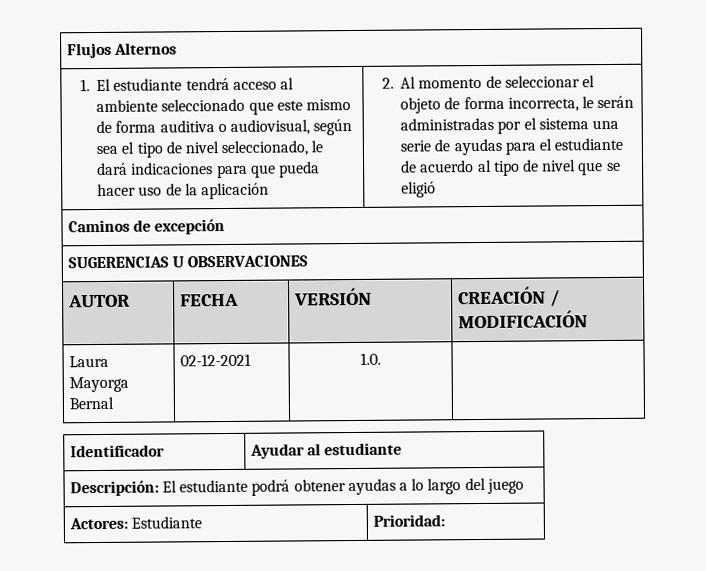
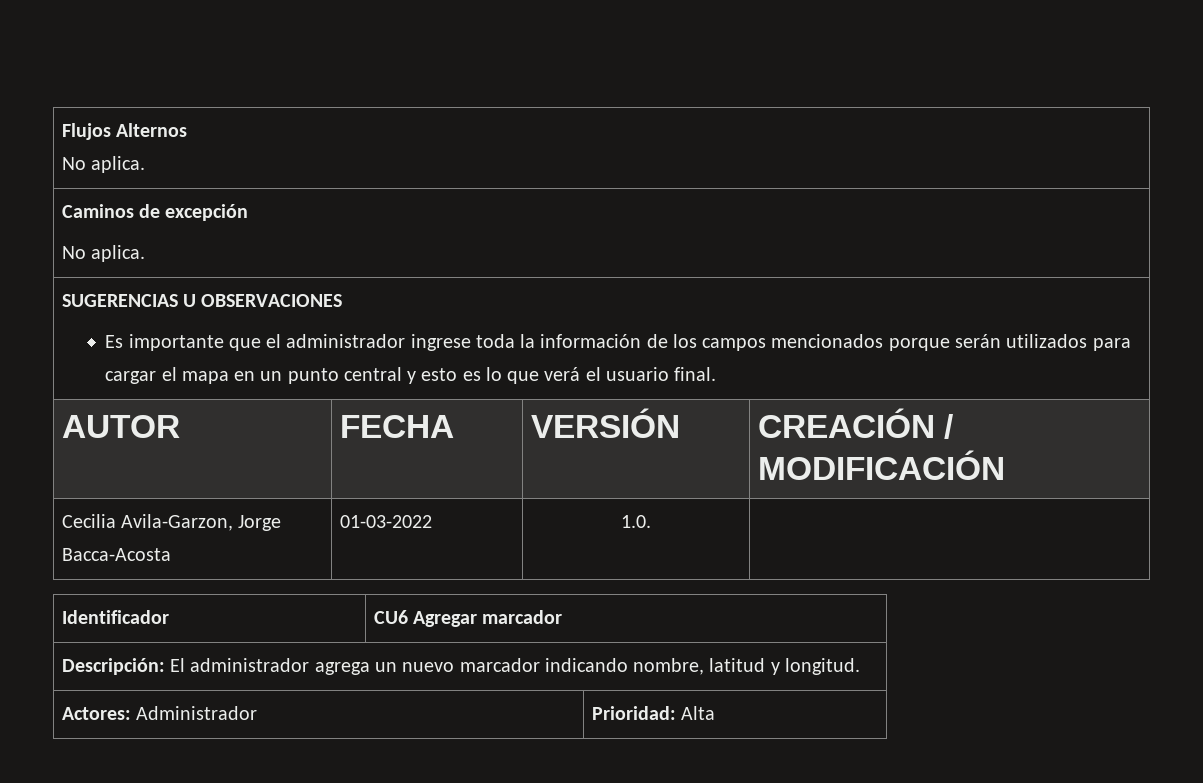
  Flujos Alternos
- 1. El estudiante tendrá acceso al ambiente seleccionado que este mismo de forma auditiva o audiovisual, según sea el tipo de nivel seleccionado, le dará indicaciones para que pueda hacer uso de la aplicación | 2. Al momento de seleccionar el objeto de forma incorrecta, le serán administradas por el sistema una serie de ayudas para el estudiante de acuerdo al tipo de nivel que se eligió
+ No aplica.
  Caminos de excepción
+ No aplica.
  SUGERENCIAS U OBSERVACIONES
+ Es importante que el administrador ingrese toda la información de los campos mencionados porque serán utilizados para cargar el mapa en un punto central y esto es lo que verá el usuario final.
- Laura Mayorga Bernal | 02-12-2021 | 1.0. |
+ Cecilia Avila-Garzon, Jorge Bacca-Acosta | 01-03-2022 | 1.0. |
- Identificador | Ayudar al estudiante
+ Identificador | CU6 Agregar marcador
- Descripción: El estudiante podrá obtener ayudas a lo largo del juego
+ Descripción: El administrador agrega un nuevo marcador indicando nombre, latitud y longitud.
- Actores: Estudiante | Prioridad:
+ Actores: Administrador | Prioridad: Alta

